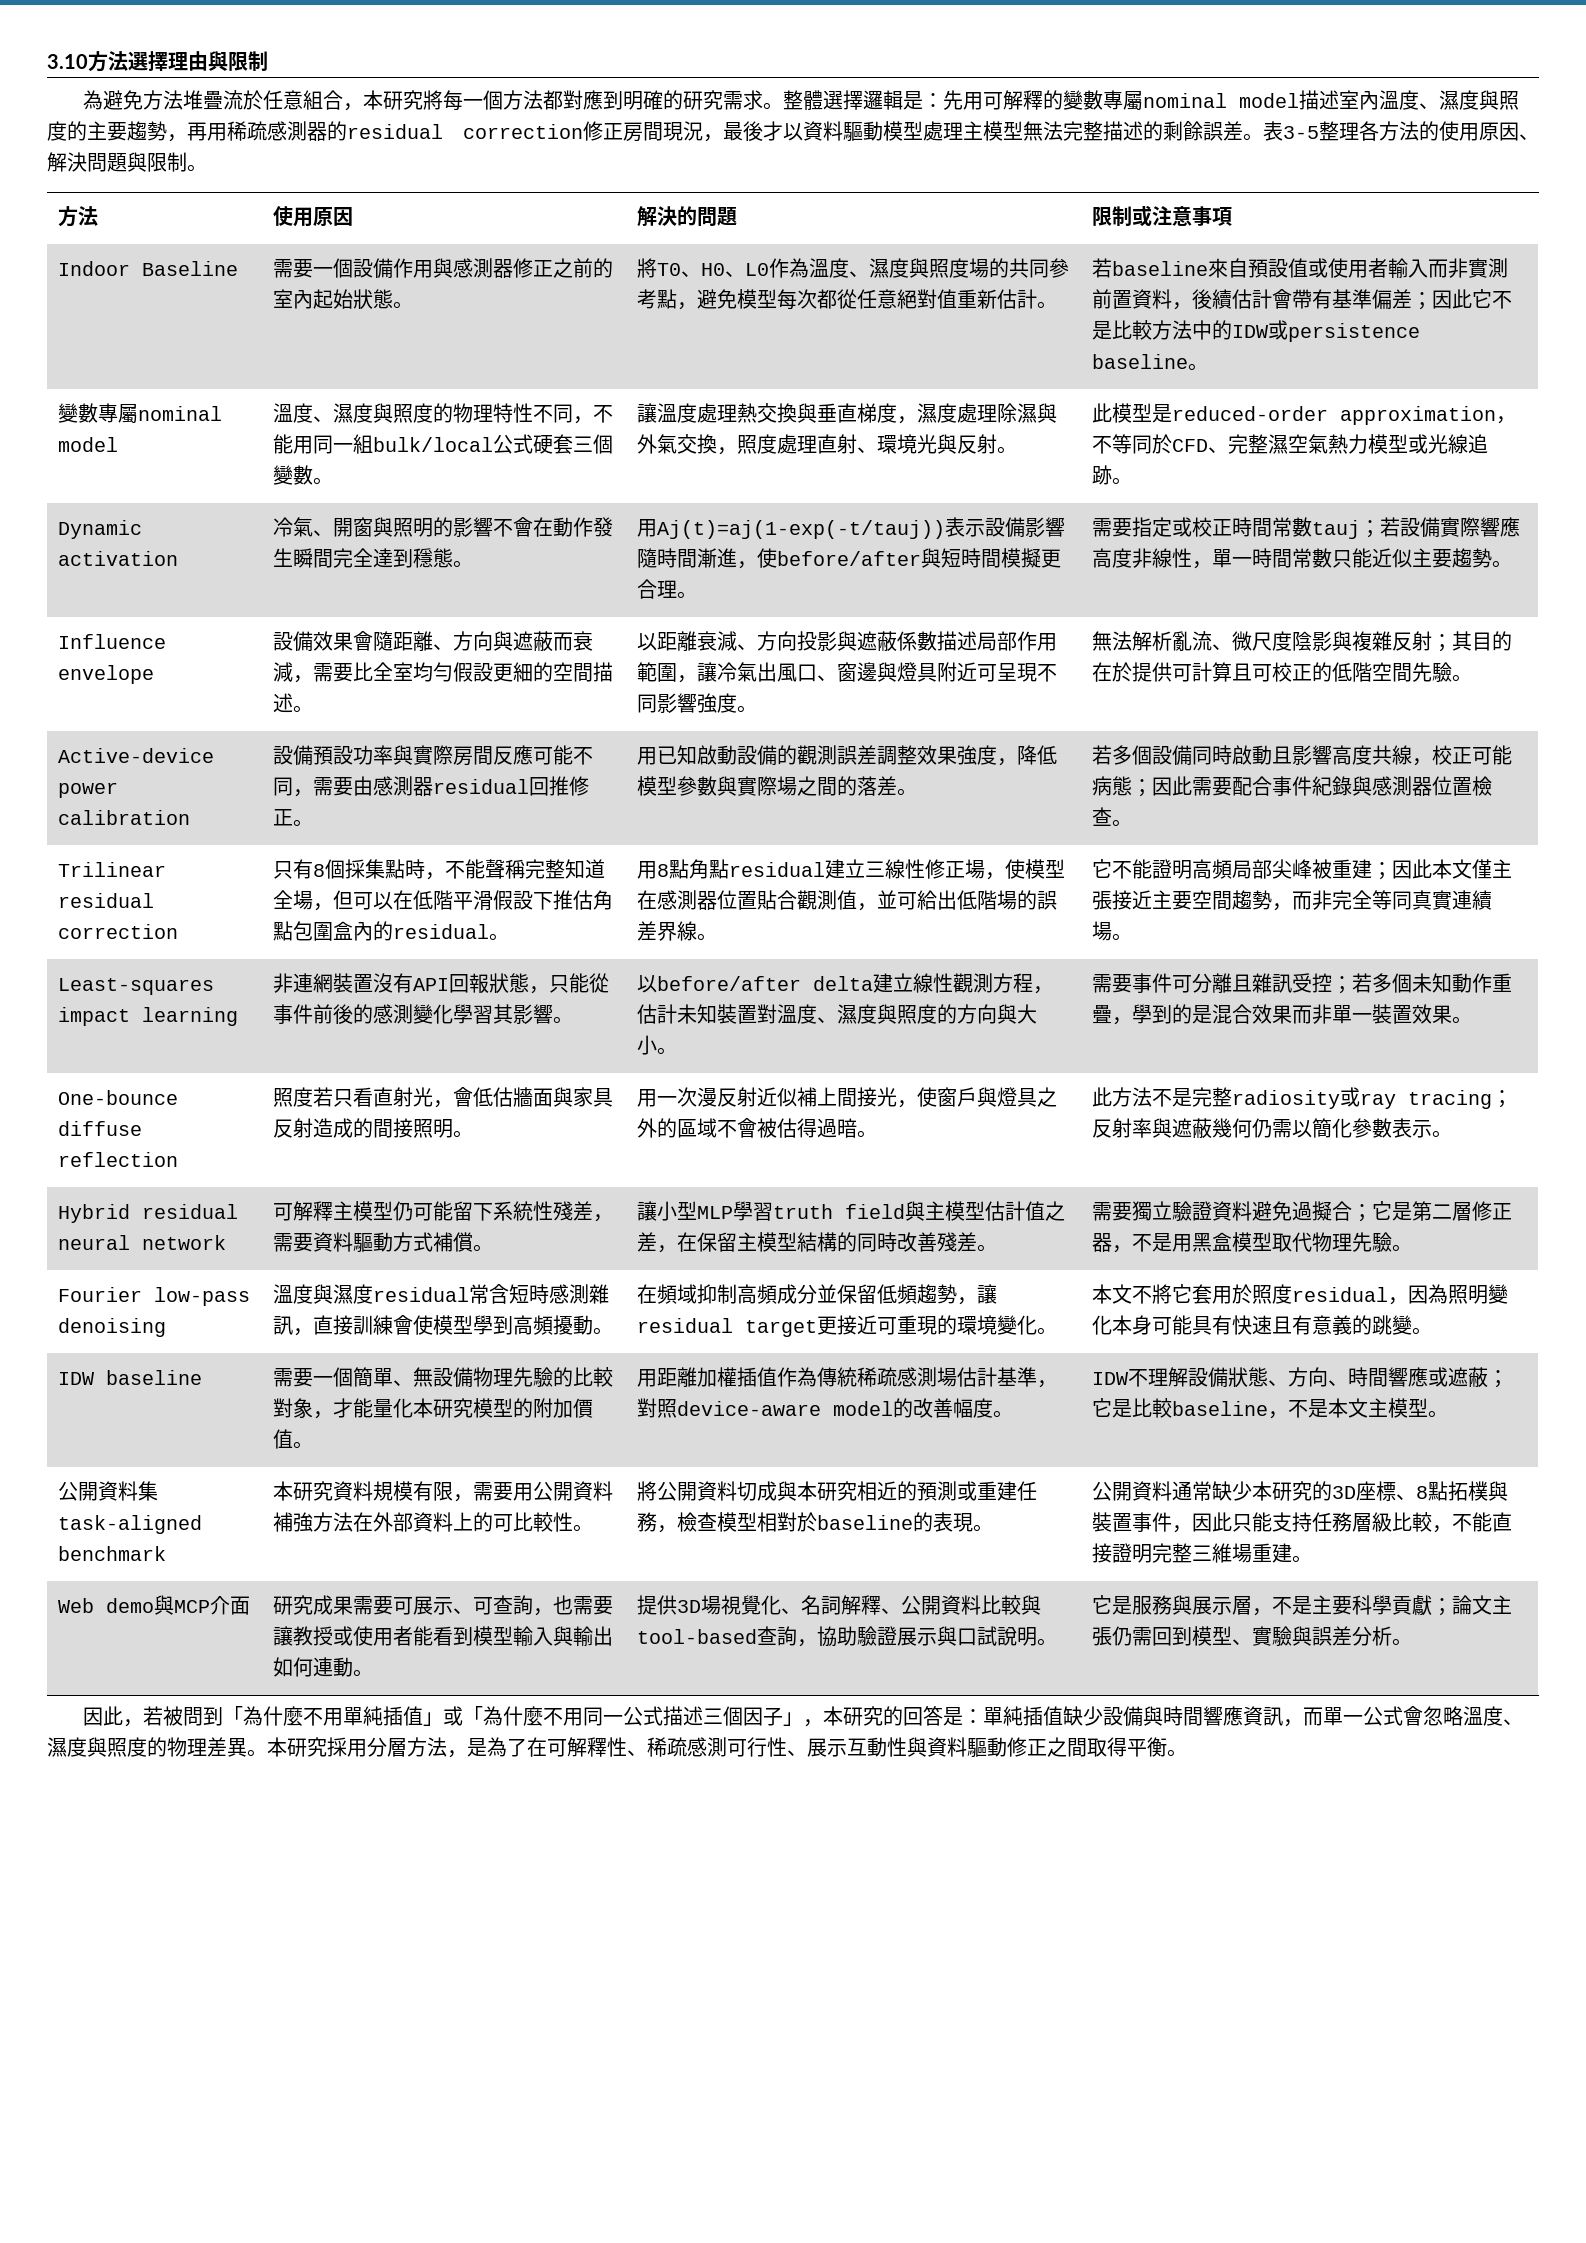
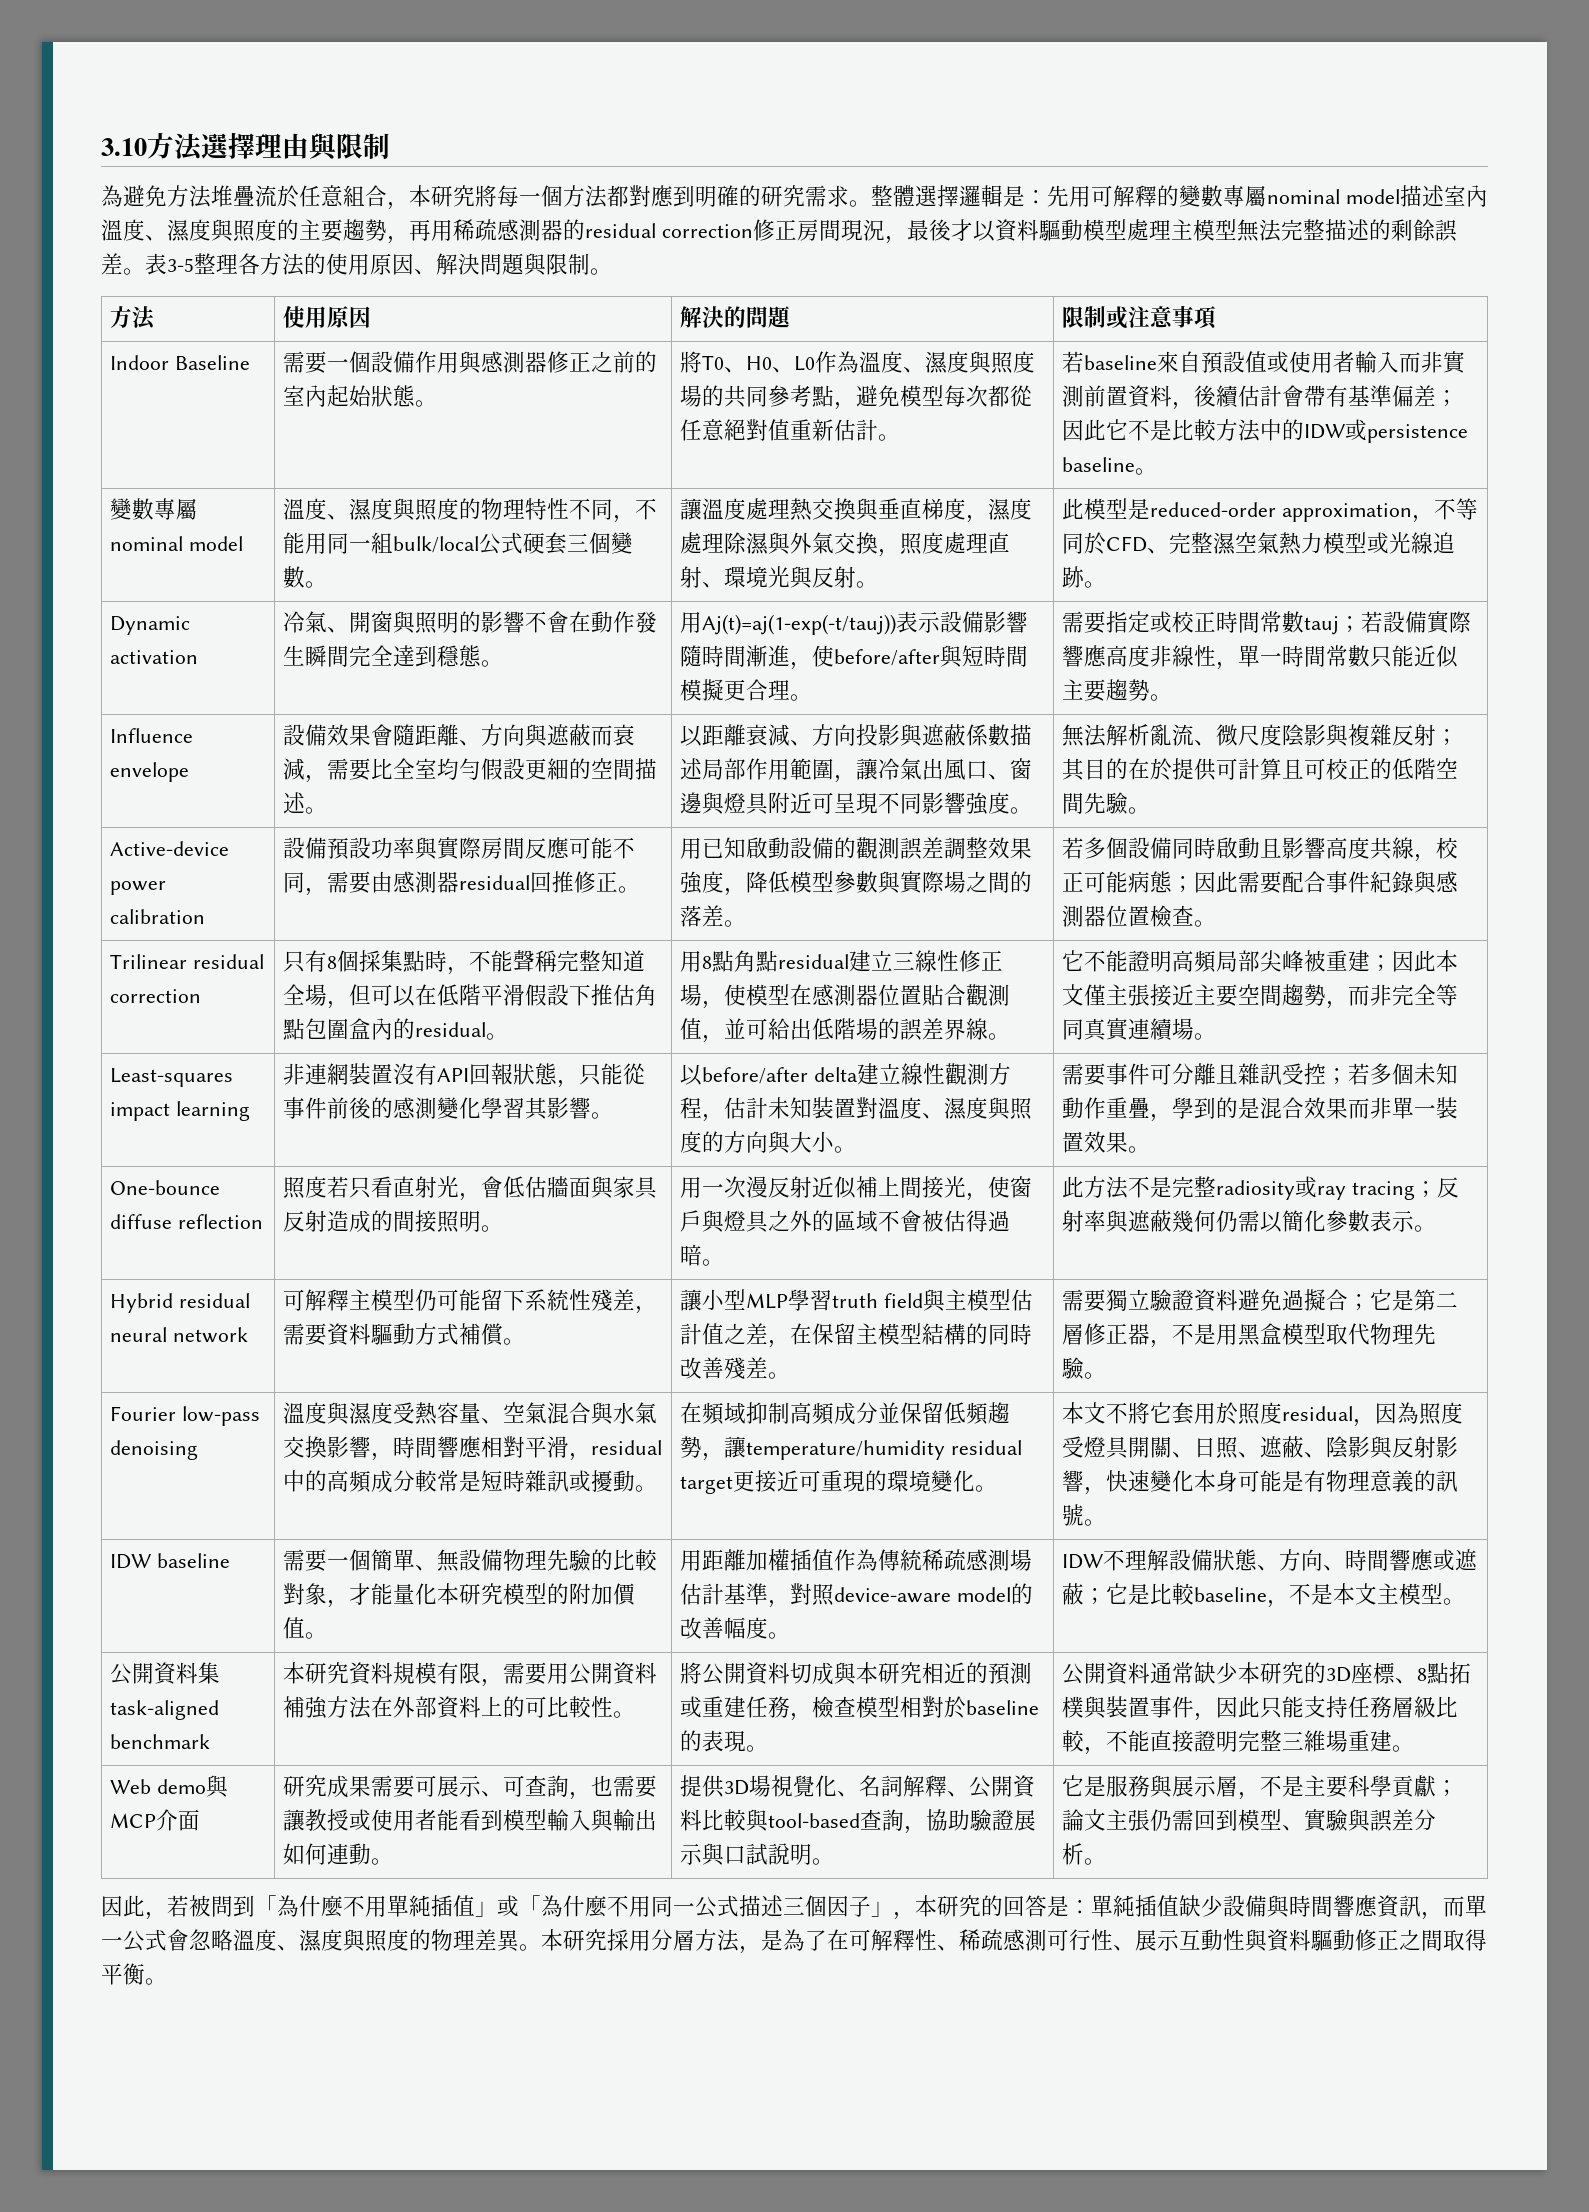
- 溫度與濕度residual常含短時感測雜訊，直接訓練會使模型學到高頻擾動。
+ 溫度與濕度受熱容量、空氣混合與水氣交換影響，時間響應相對平滑，residual中的高頻成分較常是短時雜訊或擾動。
- 在頻域抑制高頻成分並保留低頻趨勢，讓residual target更接近可重現的環境變化。
+ 在頻域抑制高頻成分並保留低頻趨勢，讓temperature/humidity residual target更接近可重現的環境變化。
- 本文不將它套用於照度residual，因為照明變化本身可能具有快速且有意義的跳變。
+ 本文不將它套用於照度residual，因為照度受燈具開關、日照、遮蔽、陰影與反射影響，快速變化本身可能是有物理意義的訊號。

